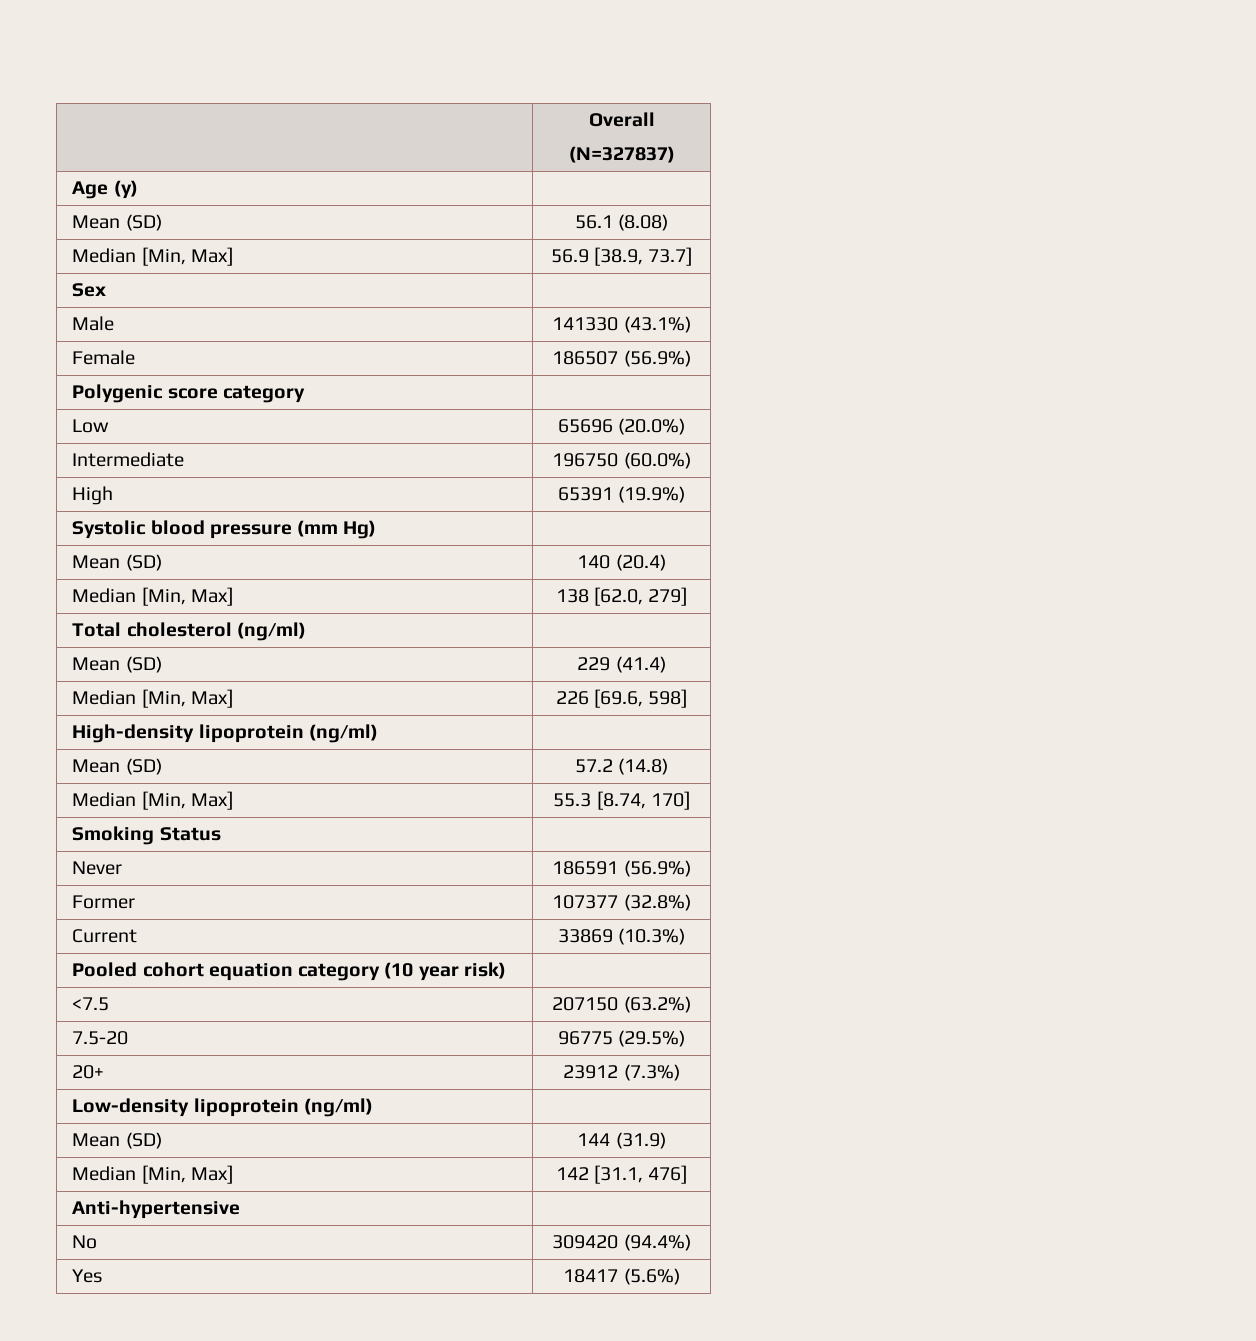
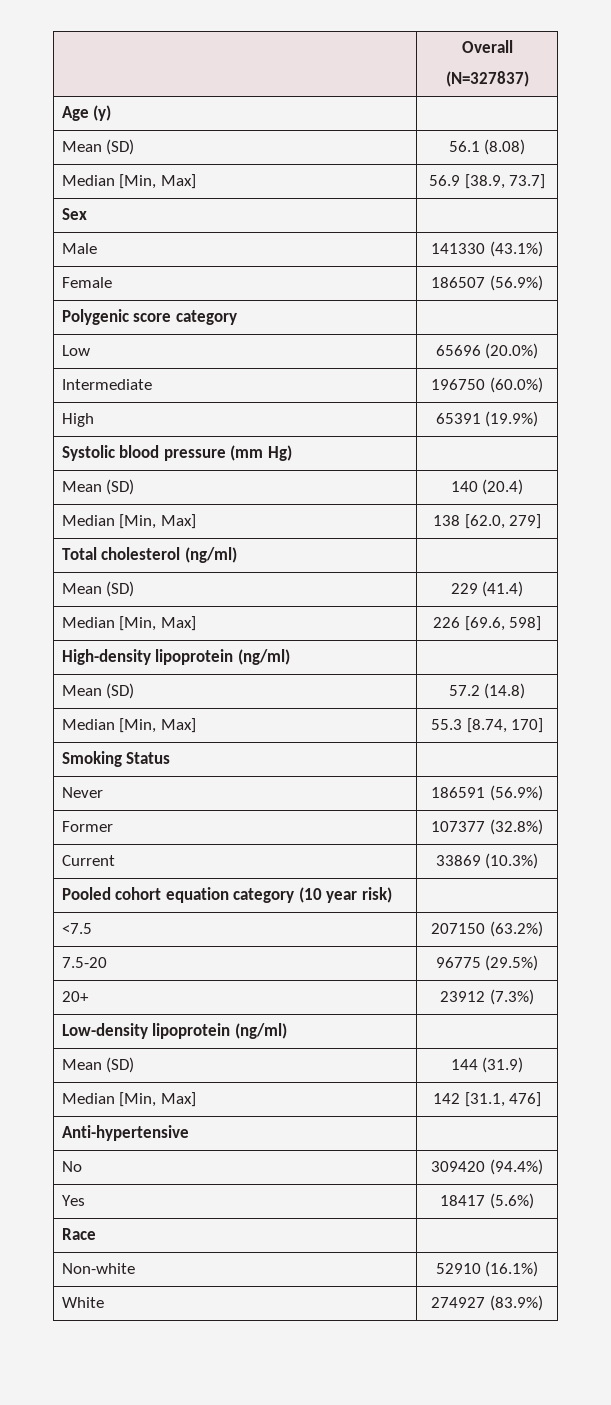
+ Race |
+ Non-white | 52910 (16.1%)
+ White | 274927 (83.9%)

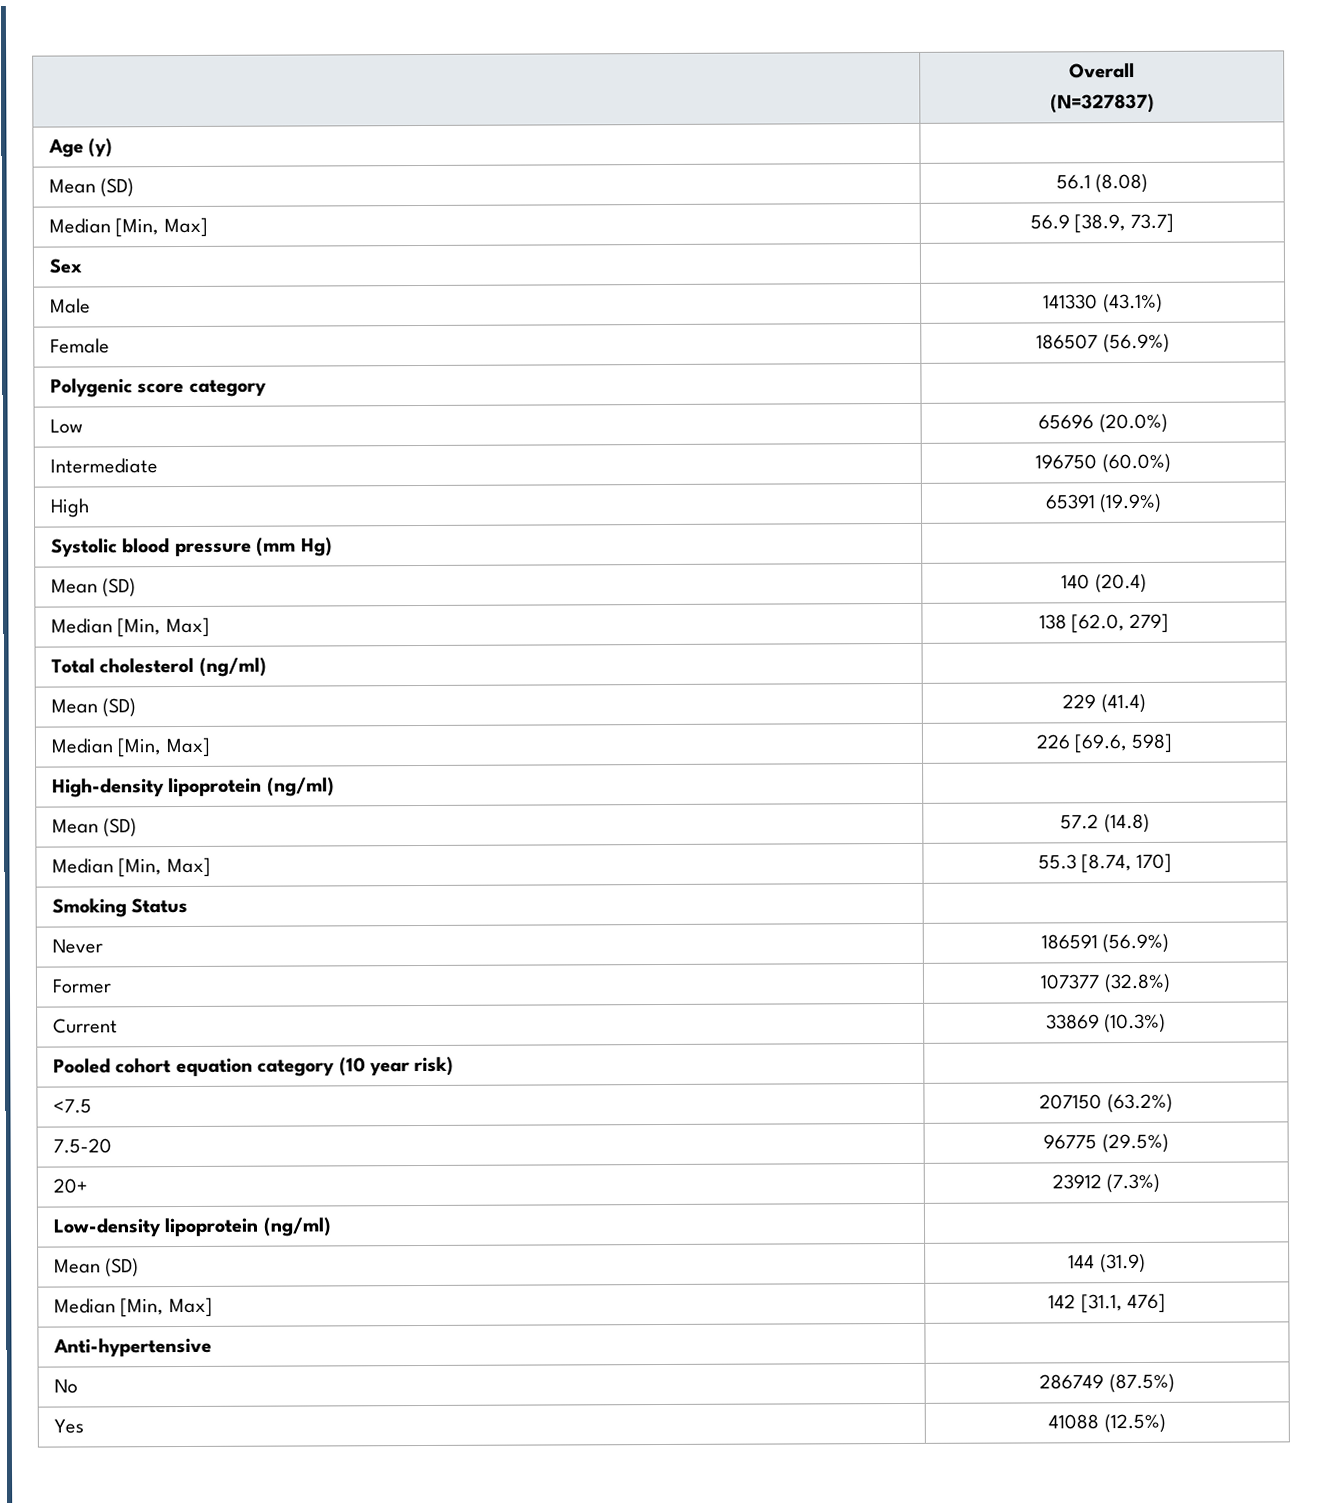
- No | 309420 (94.4%)
+ No | 286749 (87.5%)
- Yes | 18417 (5.6%)
- Race |
- Non-white | 52910 (16.1%)
- White | 274927 (83.9%)
+ Yes | 41088 (12.5%)

